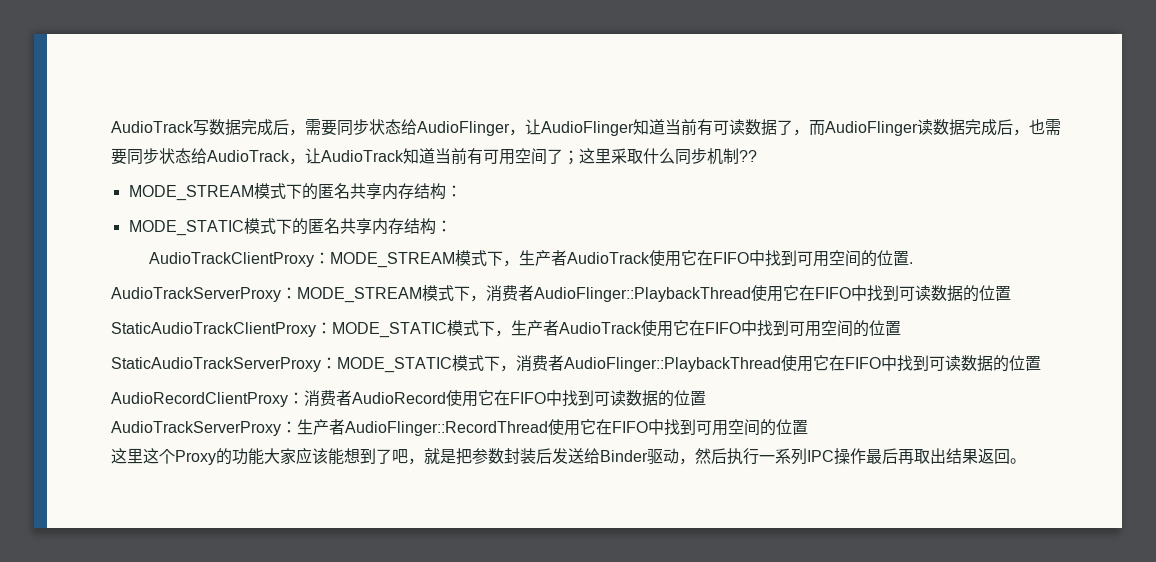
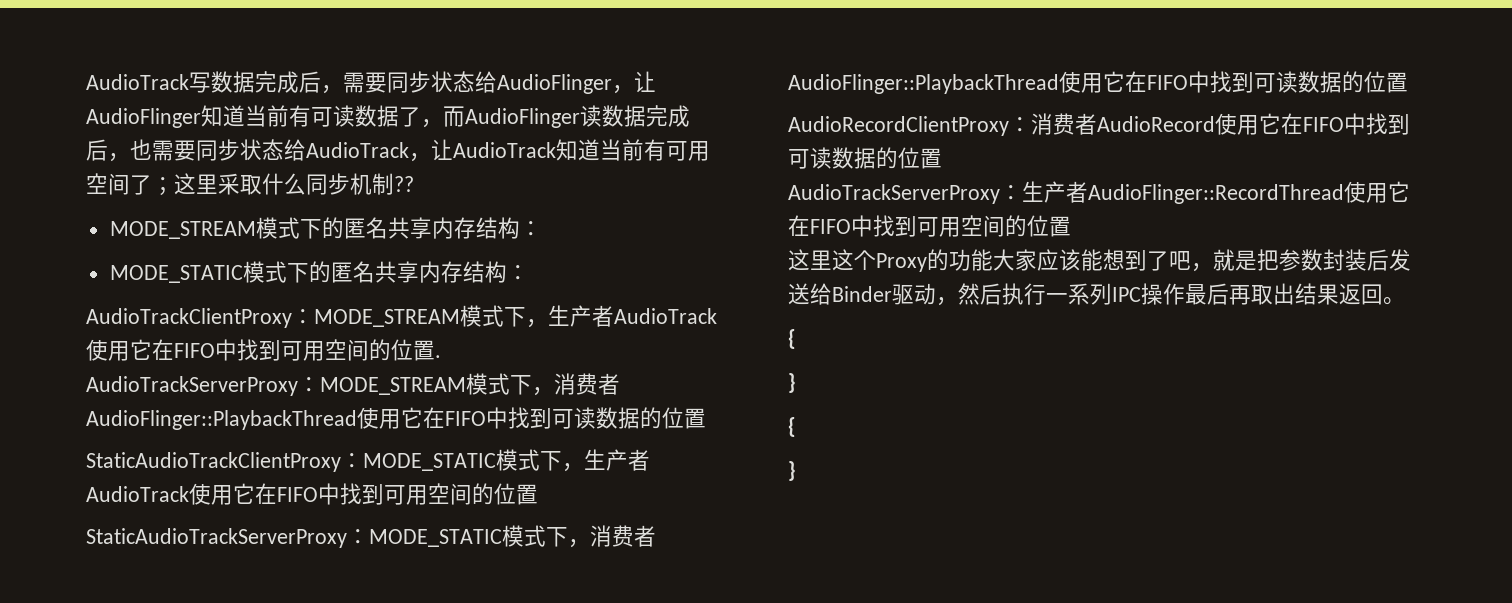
  这里这个Proxy的功能大家应该能想到了吧，就是把参数封装后发送给Binder驱动，然后执行一系列IPC操作最后再取出结果返回。
+ {
+ }
+ {
+ }

